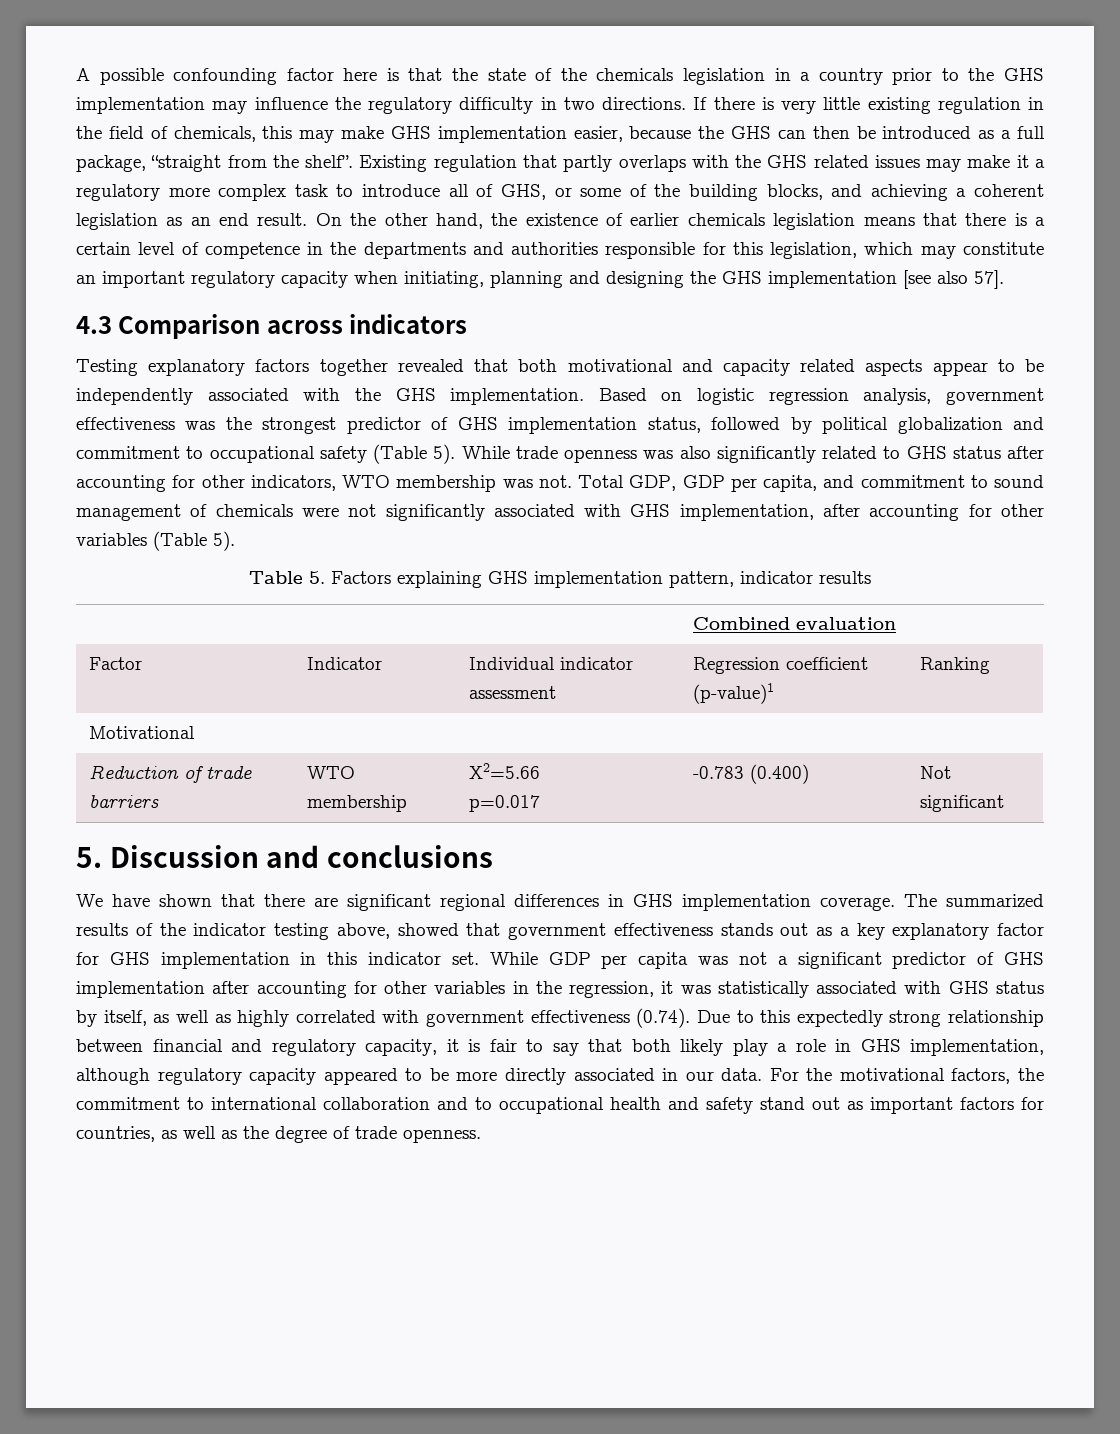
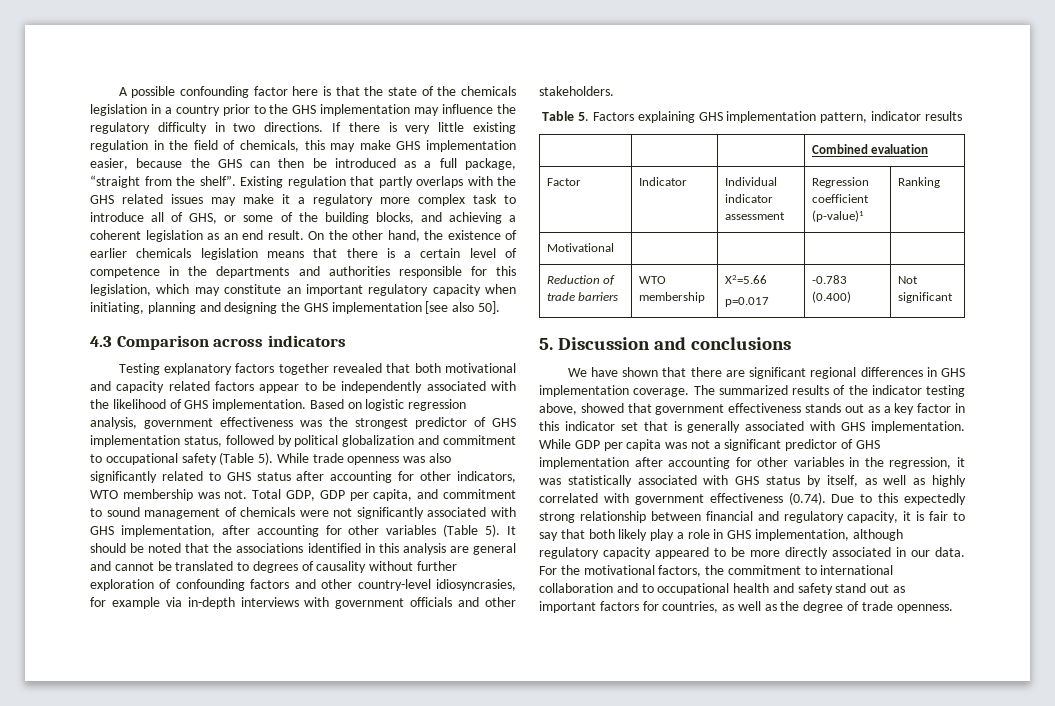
- On the other hand, the existence of earlier chemicals legislation means that there is a certain level of competence in the departments and authorities responsible for this legislation, which may constitute an important regulatory capacity when initiating, planning and designing the GHS implementation [see also 57].
+ On the other hand, the existence of earlier chemicals legislation means that there is a certain level of competence in the departments and authorities responsible for this legislation, which may constitute an important regulatory capacity when initiating, planning and designing the GHS implementation [see also 50].
- Testing explanatory factors together revealed that both motivational and capacity related aspects appear to be independently associated with the GHS implementation.
+ Testing explanatory factors together revealed that both motivational and capacity related factors appear to be independently associated with the likelihood of GHS implementation.
+ It should be noted that the associations identified in this analysis are general and cannot be translated to degrees of causality without further exploration of confounding factors and other country-level idiosyncrasies, for example via in-depth interviews with government officials and other stakeholders.
- The summarized results of the indicator testing above, showed that government effectiveness stands out as a key explanatory factor for GHS implementation in this indicator set.
+ The summarized results of the indicator testing above, showed that government effectiveness stands out as a key factor in this indicator set that is generally associated with GHS implementation.

